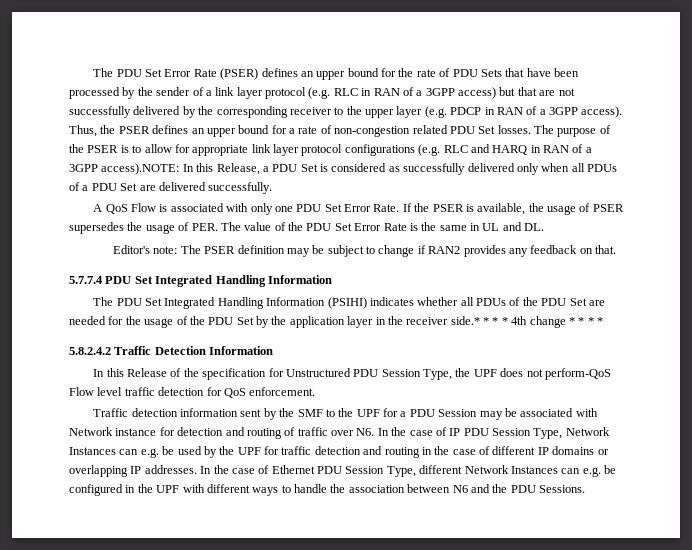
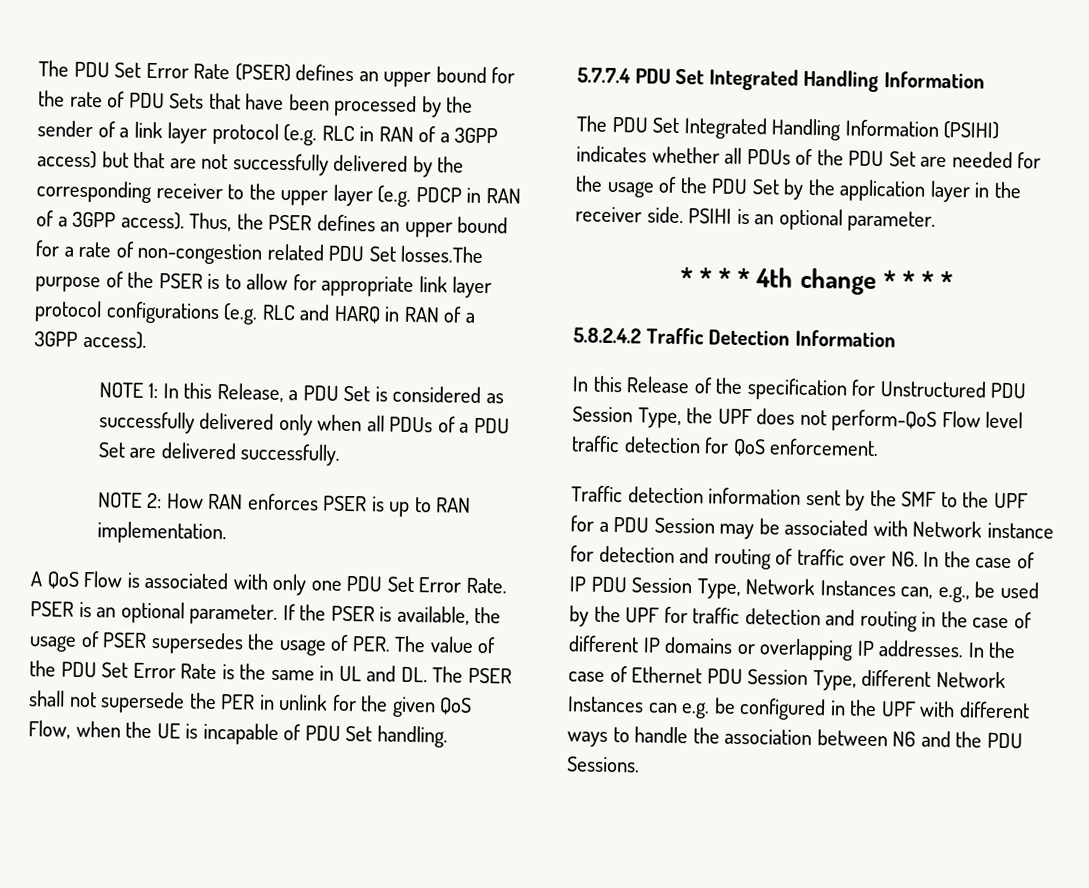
- Thus, the PSER defines an upper bound for a rate of non-congestion related PDU Set losses. The purpose of the PSER is to allow for appropriate link layer protocol configurations (e.g. RLC and HARQ in RAN of a 3GPP access).NOTE: In this Release, a PDU Set is considered as successfully delivered only when all PDUs of a PDU Set are delivered successfully.
+ Thus, the PSER defines an upper bound for a rate of non-congestion related PDU Set losses.The purpose of the PSER is to allow for appropriate link layer protocol configurations (e.g. RLC and HARQ in RAN of a 3GPP access).
+ NOTE 1: In this Release, a PDU Set is considered as successfully delivered only when all PDUs of a PDU Set are delivered successfully.
+ NOTE 2: How RAN enforces PSER is up to RAN implementation.
+ PSER is an optional parameter.
- If the PSER is available, the usage of PSER supersedes the usage of PER. The value of the PDU Set Error Rate is the same in UL and DL.
- Editor's note: The PSER definition may be subject to change if RAN2 provides any feedback on that.
+ If the PSER is available, the usage of PSER supersedes the usage of PER. The value of the PDU Set Error Rate is the same in UL and DL. The PSER shall not supersede the PER in unlink for the given QoS Flow, when the UE is incapable of PDU Set handling.
- The PDU Set Integrated Handling Information (PSIHI) indicates whether all PDUs of the PDU Set are needed for the usage of the PDU Set by the application layer in the receiver side.* * * * 4th change * * * *
+ The PDU Set Integrated Handling Information (PSIHI) indicates whether all PDUs of the PDU Set are needed for the usage of the PDU Set by the application layer in the receiver side. PSIHI is an optional parameter.
+ * * * * 4th change * * * *
- Traffic detection information sent by the SMF to the UPF for a PDU Session may be associated with Network instance for detection and routing of traffic over N6. In the case of IP PDU Session Type, Network Instances can e.g. be used by the UPF for traffic detection and routing in the case of different IP domains or overlapping IP addresses.
+ Traffic detection information sent by the SMF to the UPF for a PDU Session may be associated with Network instance for detection and routing of traffic over N6. In the case of IP PDU Session Type, Network Instances can, e.g., be used by the UPF for traffic detection and routing in the case of different IP domains or overlapping IP addresses.

